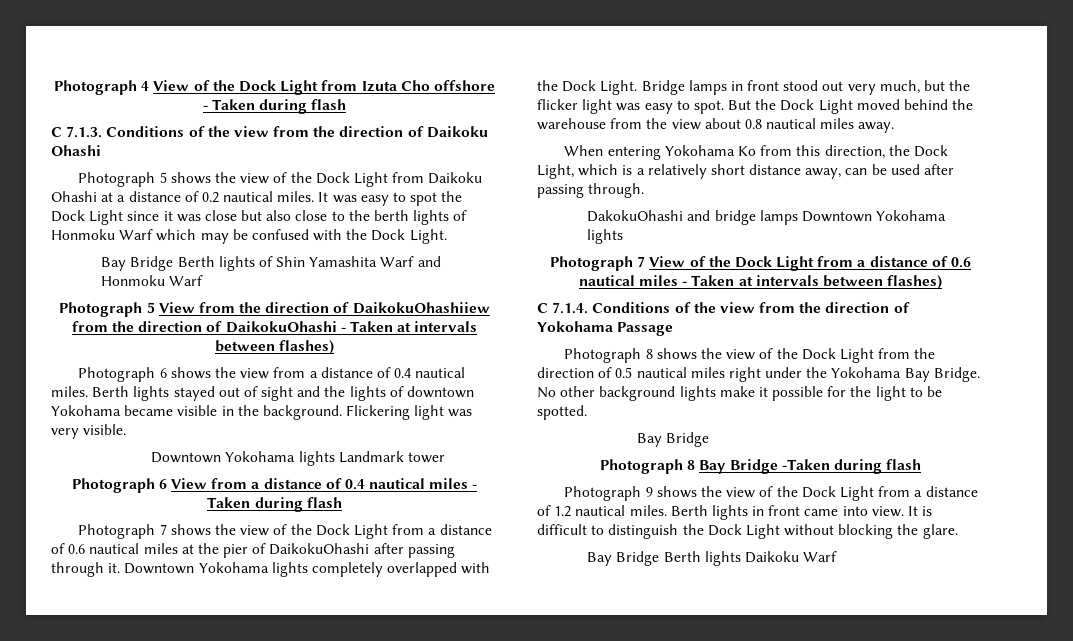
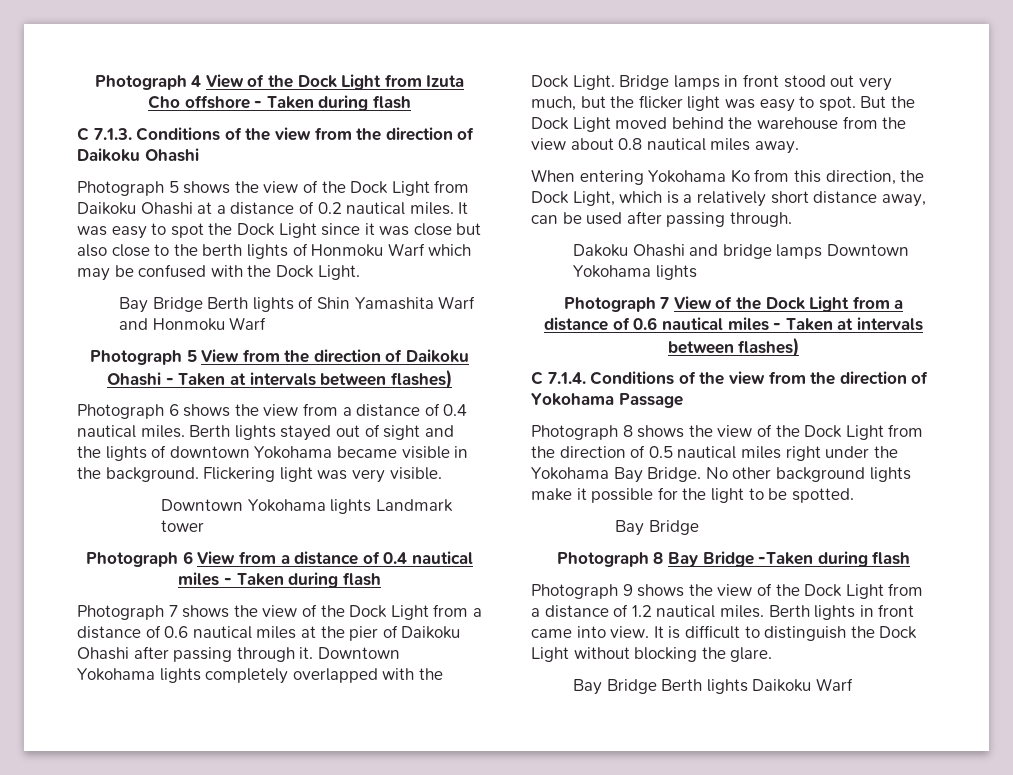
- Photograph 5 View from the direction of DaikokuOhashiiew from the direction of DaikokuOhashi - Taken at intervals between flashes)
+ Photograph 5 View from the direction of Daikoku Ohashi - Taken at intervals between flashes)
- Photograph 7 shows the view of the Dock Light from a distance of 0.6 nautical miles at the pier of DaikokuOhashi after passing through it.
+ Photograph 7 shows the view of the Dock Light from a distance of 0.6 nautical miles at the pier of Daikoku Ohashi after passing through it.
- DakokuOhashi and bridge lamps Downtown Yokohama lights
+ Dakoku Ohashi and bridge lamps Downtown Yokohama lights

